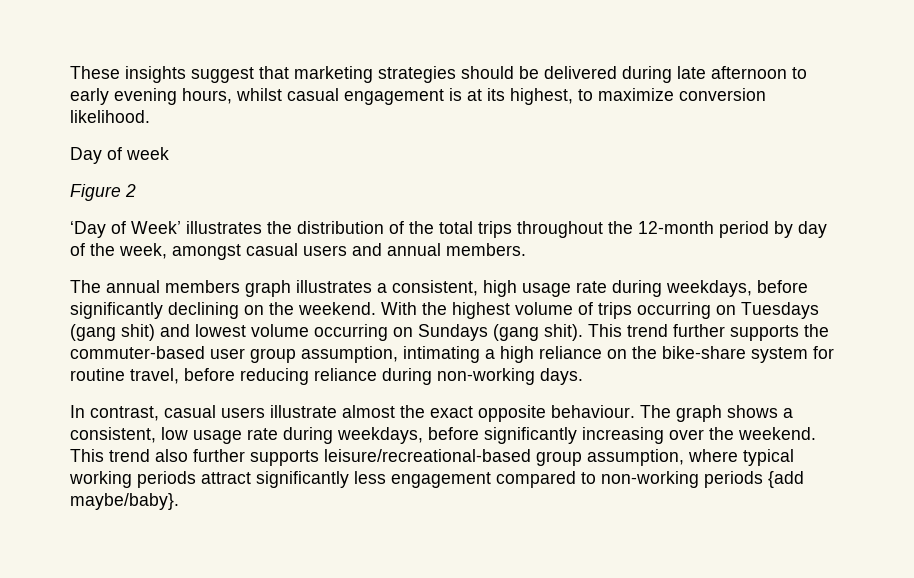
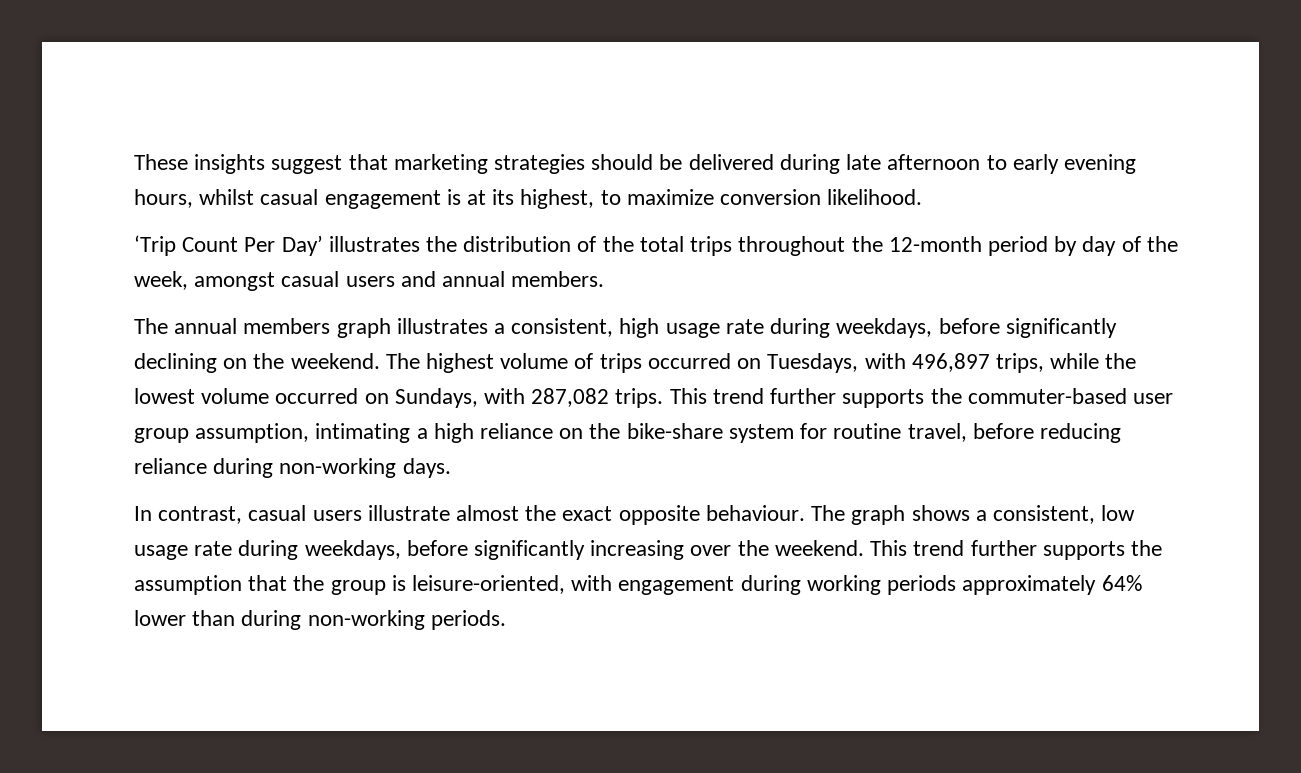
- Day of week
- Figure 2
- ‘Day of Week’ illustrates the distribution of the total trips throughout the 12-month period by day of the week, amongst casual users and annual members.
+ ‘Trip Count Per Day’ illustrates the distribution of the total trips throughout the 12-month period by day of the week, amongst casual users and annual members.
- With the highest volume of trips occurring on Tuesdays (gang shit) and lowest volume occurring on Sundays (gang shit).
+ The highest volume of trips occurred on Tuesdays, with 496,897 trips, while the lowest volume occurred on Sundays, with 287,082 trips.
- This trend also further supports leisure/recreational-based group assumption, where typical working periods attract significantly less engagement compared to non-working periods {add maybe/baby}.
+ This trend further supports the assumption that the group is leisure-oriented, with engagement during working periods approximately 64% lower than during non-working periods.

